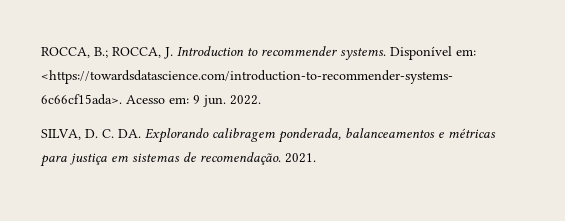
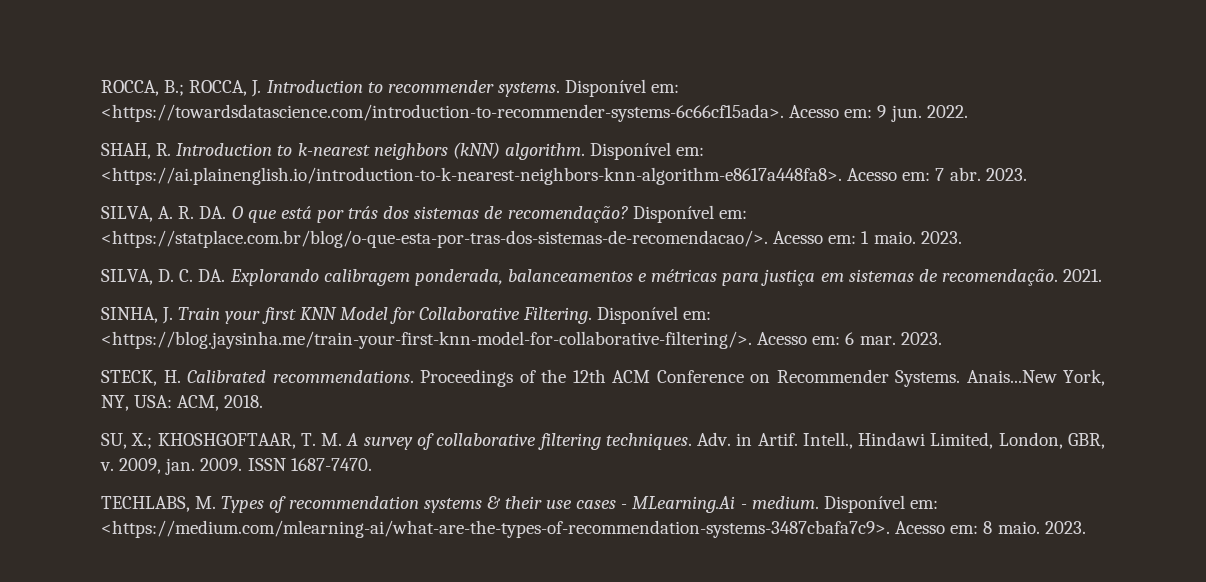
+ SHAH, R. Introduction to k-nearest neighbors (kNN) algorithm. Disponível em: <https://ai.plainenglish.io/introduction-to-k-nearest-neighbors-knn-algorithm-e8617a448fa8>. Acesso em: 7 abr. 2023.
+ SILVA, A. R. DA. O que está por trás dos sistemas de recomendação? Disponível em: <https://statplace.com.br/blog/o-que-esta-por-tras-dos-sistemas-de-recomendacao/>. Acesso em: 1 maio. 2023.
+ SINHA, J. Train your first KNN Model for Collaborative Filtering. Disponível em: <https://blog.jaysinha.me/train-your-first-knn-model-for-collaborative-filtering/>. Acesso em: 6 mar. 2023.
+ STECK, H. Calibrated recommendations. Proceedings of the 12th ACM Conference on Recommender Systems. Anais...New York, NY, USA: ACM, 2018.
+ SU, X.; KHOSHGOFTAAR, T. M. A survey of collaborative filtering techniques. Adv. in Artif. Intell., Hindawi Limited, London, GBR, v. 2009, jan. 2009. ISSN 1687-7470.
+ TECHLABS, M. Types of recommendation systems & their use cases - MLearning.Ai - medium. Disponível em: <https://medium.com/mlearning-ai/what-are-the-types-of-recommendation-systems-3487cbafa7c9>. Acesso em: 8 maio. 2023.

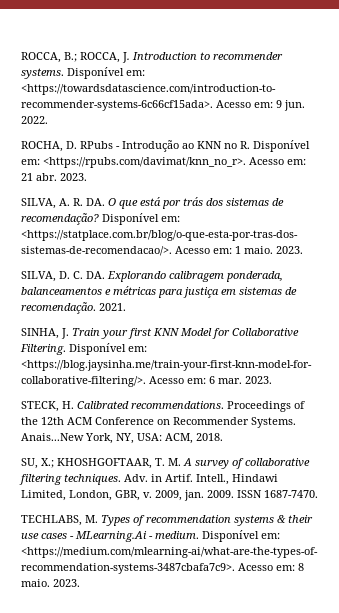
- SHAH, R. Introduction to k-nearest neighbors (kNN) algorithm. Disponível em: <https://ai.plainenglish.io/introduction-to-k-nearest-neighbors-knn-algorithm-e8617a448fa8>. Acesso em: 7 abr.
+ ROCHA, D. RPubs - Introdução ao KNN no R. Disponível em: <https://rpubs.com/davimat/knn_no_r>. Acesso em: 21 abr.

